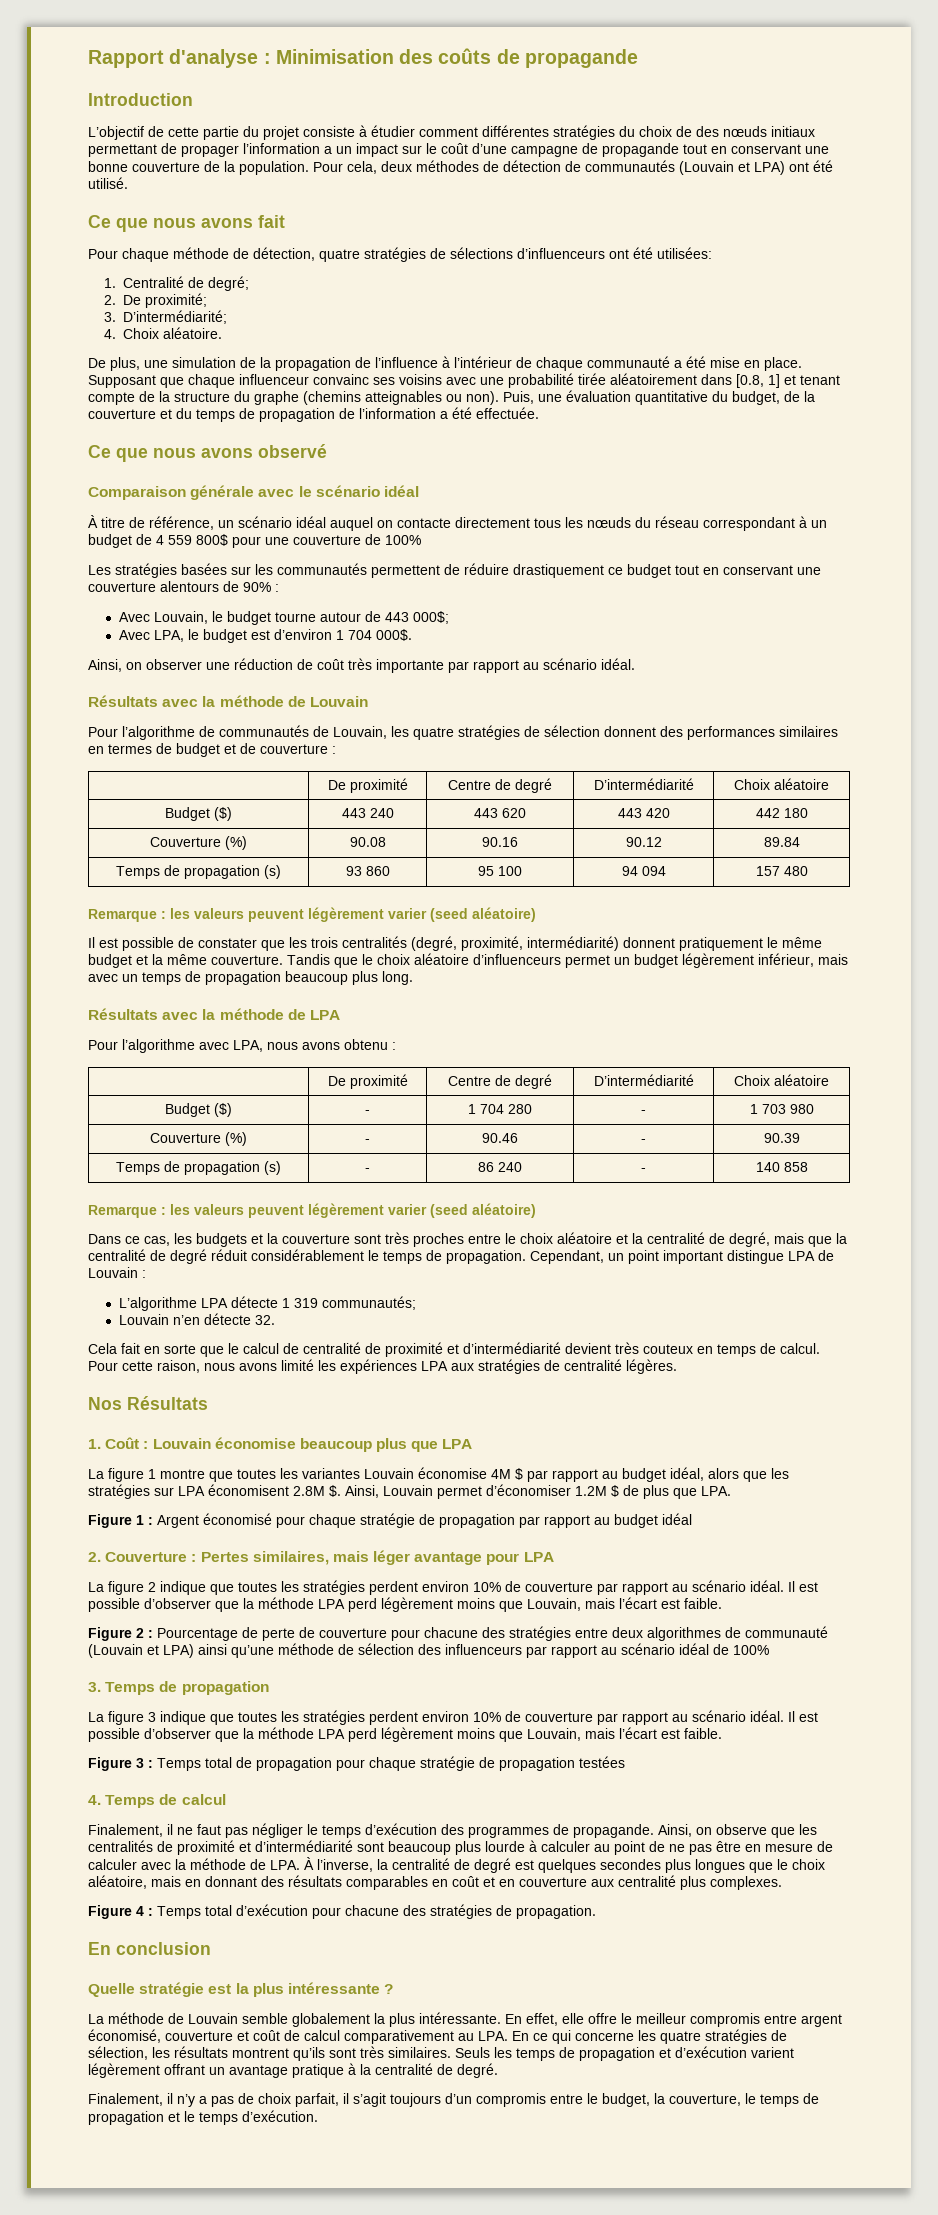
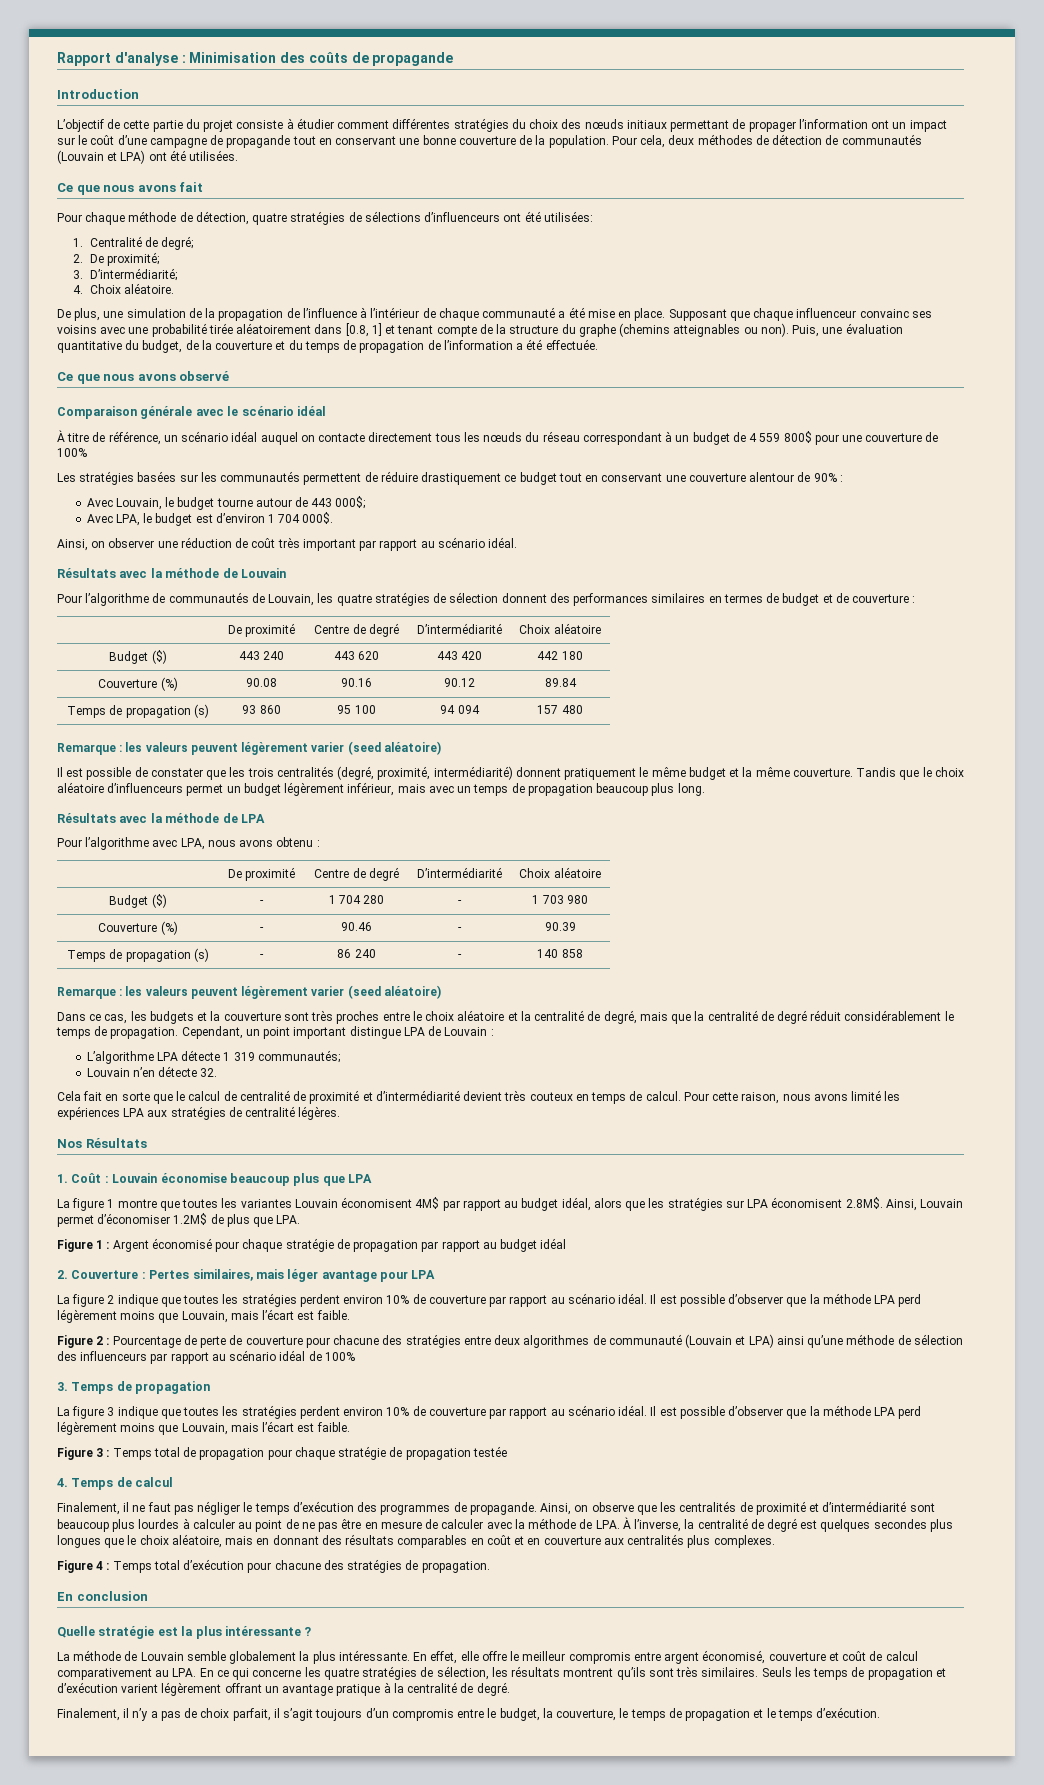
- L’objectif de cette partie du projet consiste à étudier comment différentes stratégies du choix de des nœuds initiaux permettant de propager l’information a un impact sur le coût d’une campagne de propagande tout en conservant une bonne couverture de la population.
+ L’objectif de cette partie du projet consiste à étudier comment différentes stratégies du choix des nœuds initiaux permettant de propager l’information ont un impact sur le coût d’une campagne de propagande tout en conservant une bonne couverture de la population.
- Pour cela, deux méthodes de détection de communautés (Louvain et LPA) ont été utilisé.
+ Pour cela, deux méthodes de détection de communautés (Louvain et LPA) ont été utilisées.
- Les stratégies basées sur les communautés permettent de réduire drastiquement ce budget tout en conservant une couverture alentours de 90% :
+ Les stratégies basées sur les communautés permettent de réduire drastiquement ce budget tout en conservant une couverture alentour de 90% :
- Ainsi, on observer une réduction de coût très importante par rapport au scénario idéal.
+ Ainsi, on observer une réduction de coût très important par rapport au scénario idéal.
- La figure 1 montre que toutes les variantes Louvain économise 4M $ par rapport au budget idéal, alors que les stratégies sur LPA économisent 2.8M $. Ainsi, Louvain permet d’économiser 1.2M $ de plus que LPA.
+ La figure 1 montre que toutes les variantes Louvain économisent 4M$ par rapport au budget idéal, alors que les stratégies sur LPA économisent 2.8M$. Ainsi, Louvain permet d’économiser 1.2M$ de plus que LPA.
- Figure 3 : Temps total de propagation pour chaque stratégie de propagation testées
+ Figure 3 : Temps total de propagation pour chaque stratégie de propagation testée
- Ainsi, on observe que les centralités de proximité et d’intermédiarité sont beaucoup plus lourde à calculer au point de ne pas être en mesure de calculer avec la méthode de LPA. À l’inverse, la centralité de degré est quelques secondes plus longues que le choix aléatoire, mais en donnant des résultats comparables en coût et en couverture aux centralité plus complexes.
+ Ainsi, on observe que les centralités de proximité et d’intermédiarité sont beaucoup plus lourdes à calculer au point de ne pas être en mesure de calculer avec la méthode de LPA. À l’inverse, la centralité de degré est quelques secondes plus longues que le choix aléatoire, mais en donnant des résultats comparables en coût et en couverture aux centralités plus complexes.

